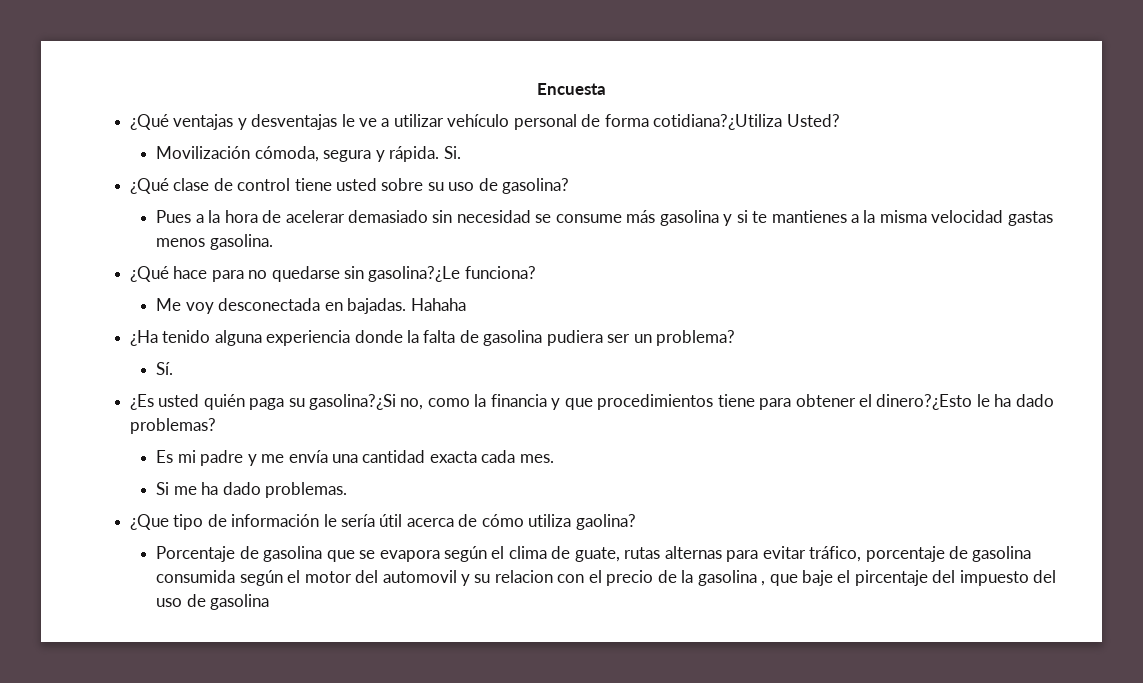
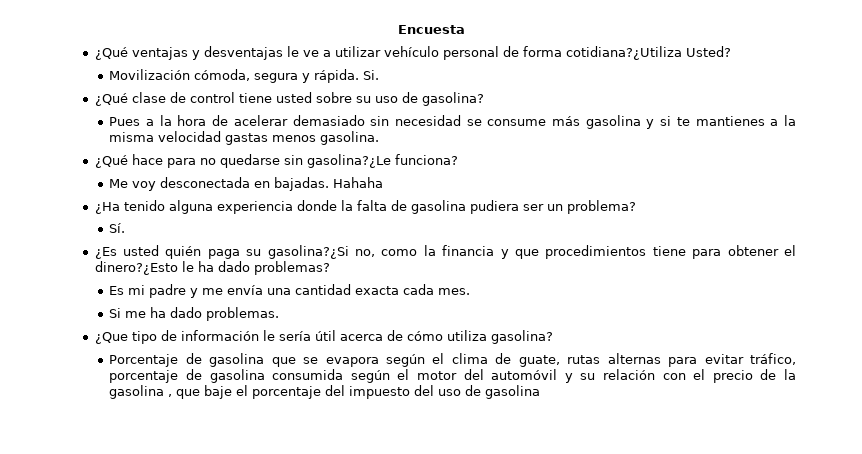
- ¿Que tipo de información le sería útil acerca de cómo utiliza gaolina?
+ ¿Que tipo de información le sería útil acerca de cómo utiliza gasolina?
- Porcentaje de gasolina que se evapora según el clima de guate, rutas alternas para evitar tráfico, porcentaje de gasolina consumida según el motor del automovil y su relacion con el precio de la gasolina , que baje el pircentaje del impuesto del uso de gasolina
+ Porcentaje de gasolina que se evapora según el clima de guate, rutas alternas para evitar tráfico, porcentaje de gasolina consumida según el motor del automóvil y su relación con el precio de la gasolina , que baje el porcentaje del impuesto del uso de gasolina

